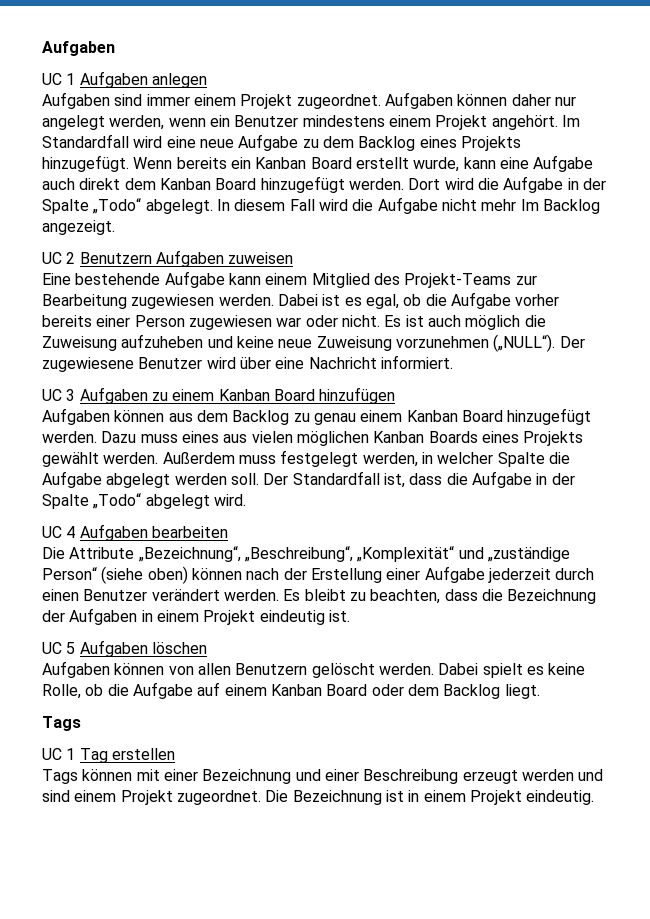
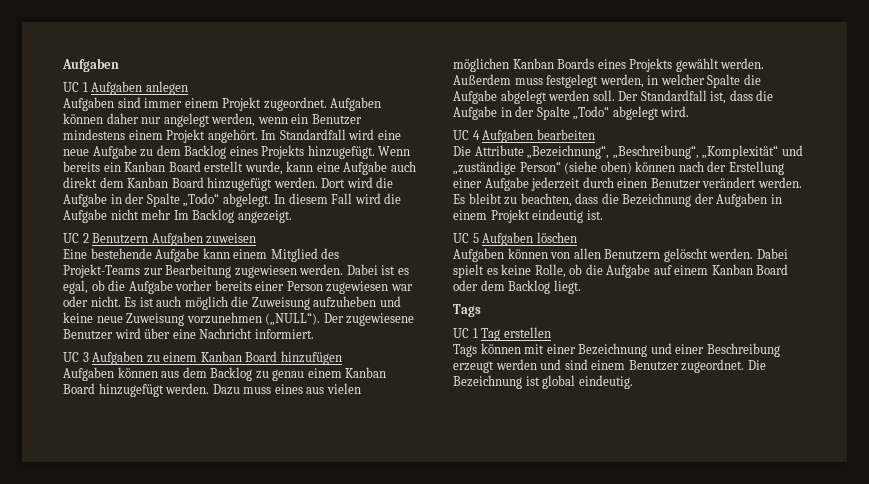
- Tags können mit einer Bezeichnung und einer Beschreibung erzeugt werden und sind einem Projekt zugeordnet.
+ Tags können mit einer Bezeichnung und einer Beschreibung erzeugt werden und sind einem Benutzer zugeordnet.
- Die Bezeichnung ist in einem Projekt eindeutig.
+ Die Bezeichnung ist global eindeutig.

